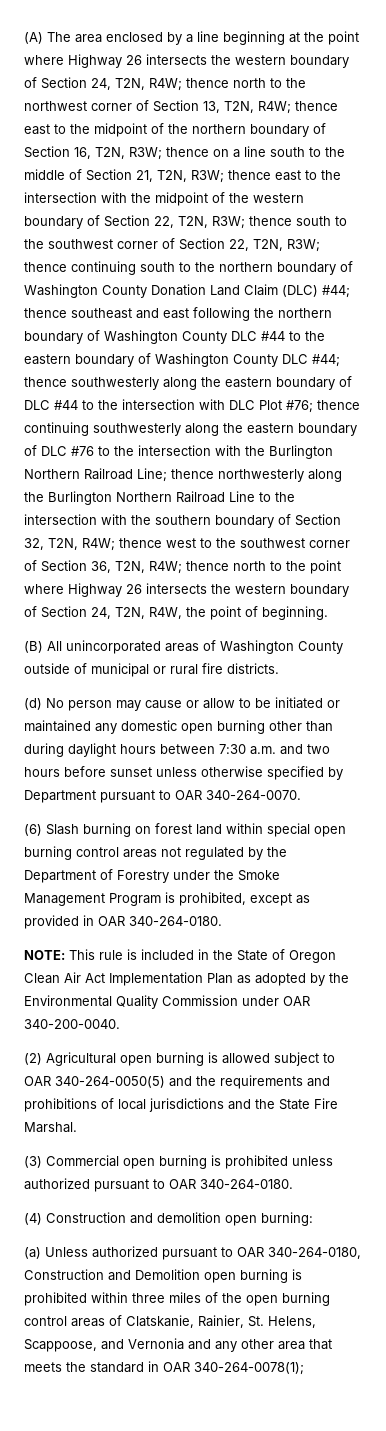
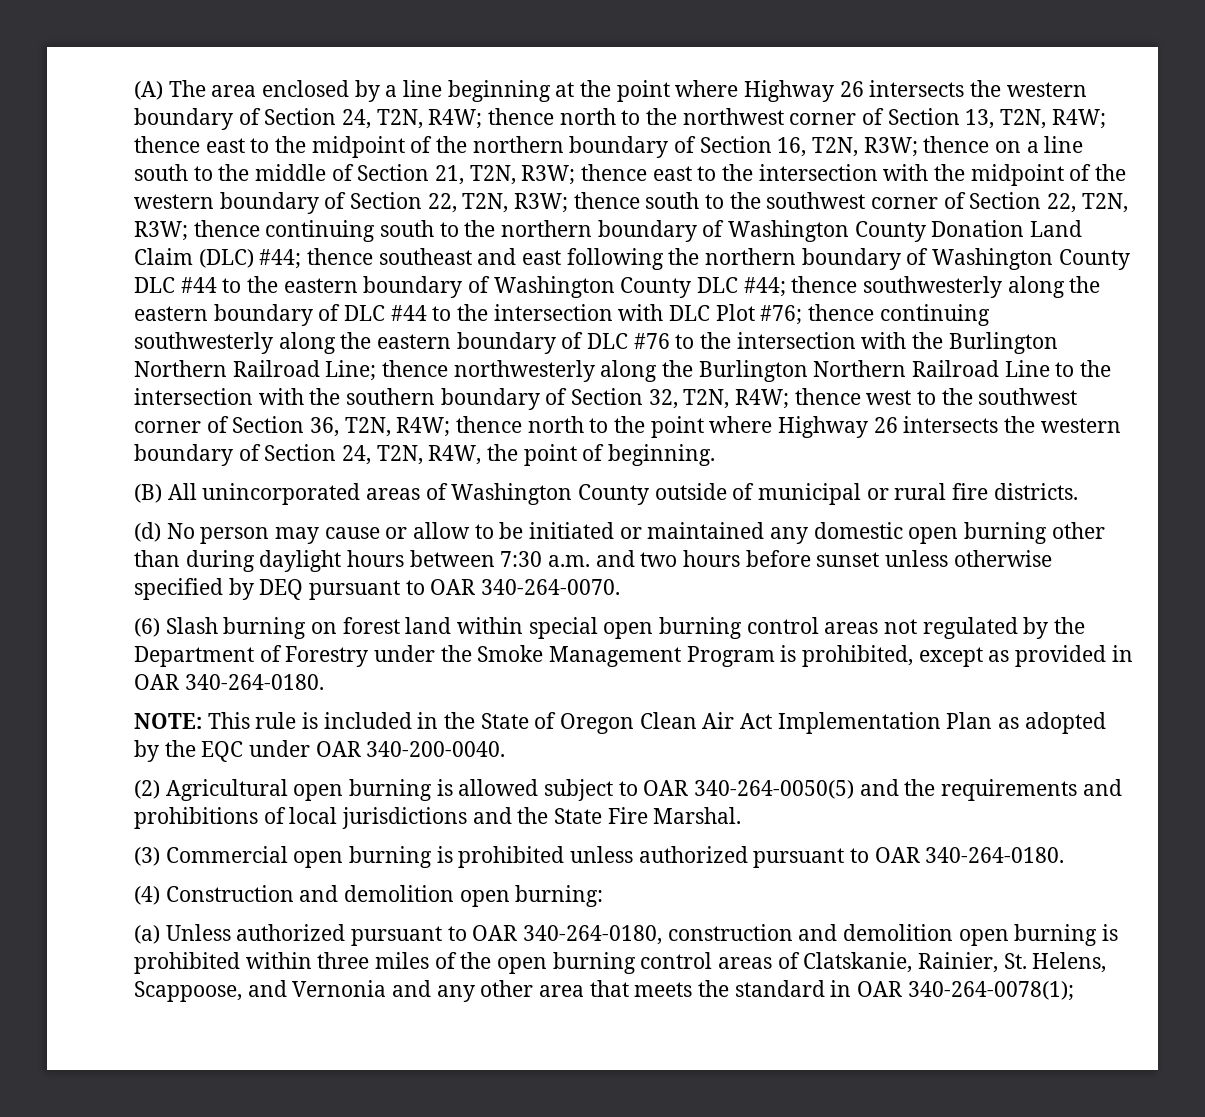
- (d) No person may cause or allow to be initiated or maintained any domestic open burning other than during daylight hours between 7:30 a.m. and two hours before sunset unless otherwise specified by Department pursuant to OAR 340-264-0070.
+ (d) No person may cause or allow to be initiated or maintained any domestic open burning other than during daylight hours between 7:30 a.m. and two hours before sunset unless otherwise specified by DEQ pursuant to OAR 340-264-0070.
- NOTE: This rule is included in the State of Oregon Clean Air Act Implementation Plan as adopted by the Environmental Quality Commission under OAR 340-200-0040.
+ NOTE: This rule is included in the State of Oregon Clean Air Act Implementation Plan as adopted by the EQC under OAR 340-200-0040.
- (a) Unless authorized pursuant to OAR 340-264-0180, Construction and Demolition open burning is prohibited within three miles of the open burning control areas of Clatskanie, Rainier, St. Helens, Scappoose, and Vernonia and any other area that meets the standard in OAR 340-264-0078(1);
+ (a) Unless authorized pursuant to OAR 340-264-0180, construction and demolition open burning is prohibited within three miles of the open burning control areas of Clatskanie, Rainier, St. Helens, Scappoose, and Vernonia and any other area that meets the standard in OAR 340-264-0078(1);

